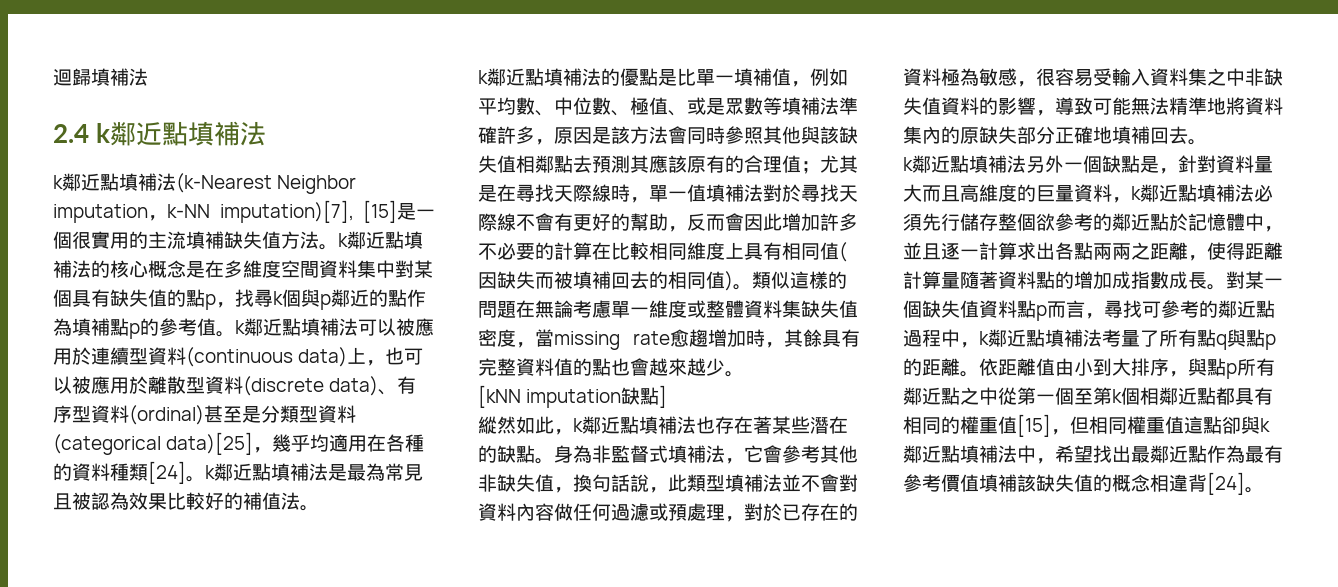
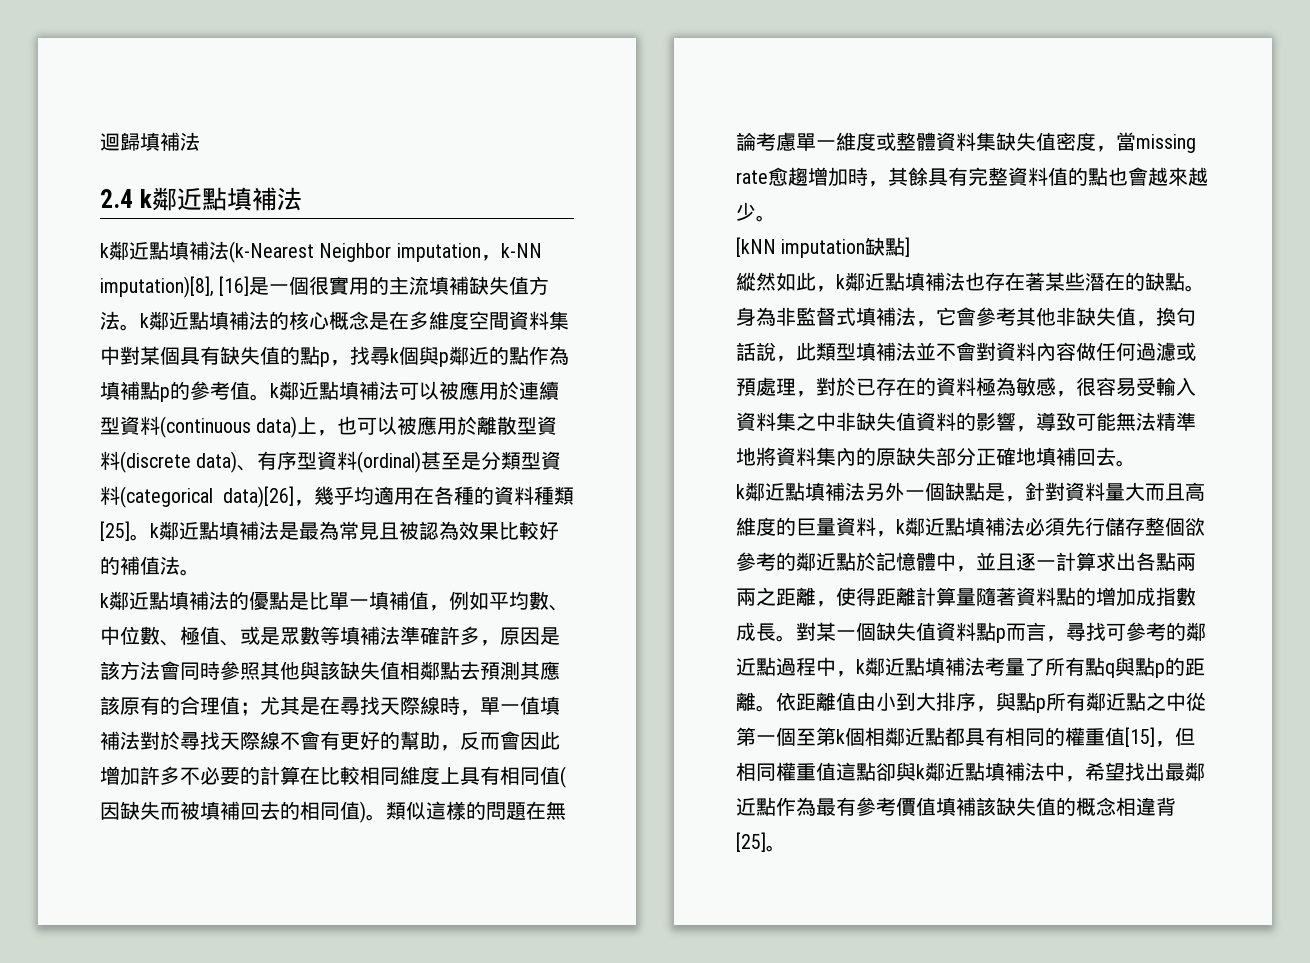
- k鄰近點填補法(k-Nearest Neighbor imputation，k-NN imputation)[7], [15]是一個很實用的主流填補缺失值方法。k鄰近點填補法的核心概念是在多維度空間資料集中對某個具有缺失值的點p，找尋k個與p鄰近的點作為填補點p的參考值。k鄰近點填補法可以被應用於連續型資料(continuous data)上，也可以被應用於離散型資料(discrete data)、有序型資料(ordinal)甚至是分類型資料(categorical data)[25]，幾乎均適用在各種的資料種類[24]。k鄰近點填補法是最為常見且被認為效果比較好的補值法。
+ k鄰近點填補法(k-Nearest Neighbor imputation，k-NN imputation)[8], [16]是一個很實用的主流填補缺失值方法。k鄰近點填補法的核心概念是在多維度空間資料集中對某個具有缺失值的點p，找尋k個與p鄰近的點作為填補點p的參考值。k鄰近點填補法可以被應用於連續型資料(continuous data)上，也可以被應用於離散型資料(discrete data)、有序型資料(ordinal)甚至是分類型資料(categorical data)[26]，幾乎均適用在各種的資料種類[25]。k鄰近點填補法是最為常見且被認為效果比較好的補值法。
- 依距離值由小到大排序，與點p所有鄰近點之中從第一個至第k個相鄰近點都具有相同的權重值[15]，但相同權重值這點卻與k鄰近點填補法中，希望找出最鄰近點作為最有參考價值填補該缺失值的概念相違背[24]。
+ 依距離值由小到大排序，與點p所有鄰近點之中從第一個至第k個相鄰近點都具有相同的權重值[15]，但相同權重值這點卻與k鄰近點填補法中，希望找出最鄰近點作為最有參考價值填補該缺失值的概念相違背[25]。

